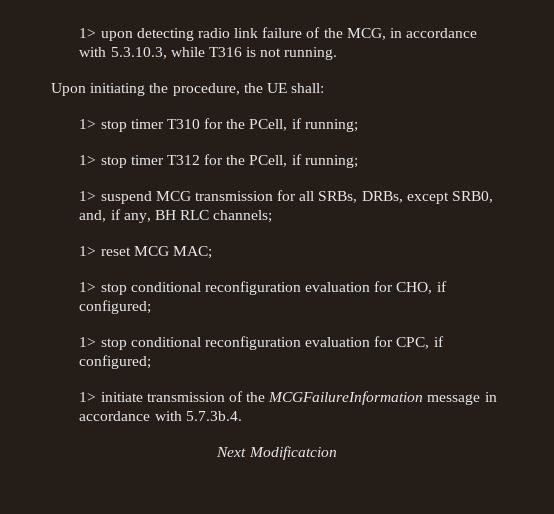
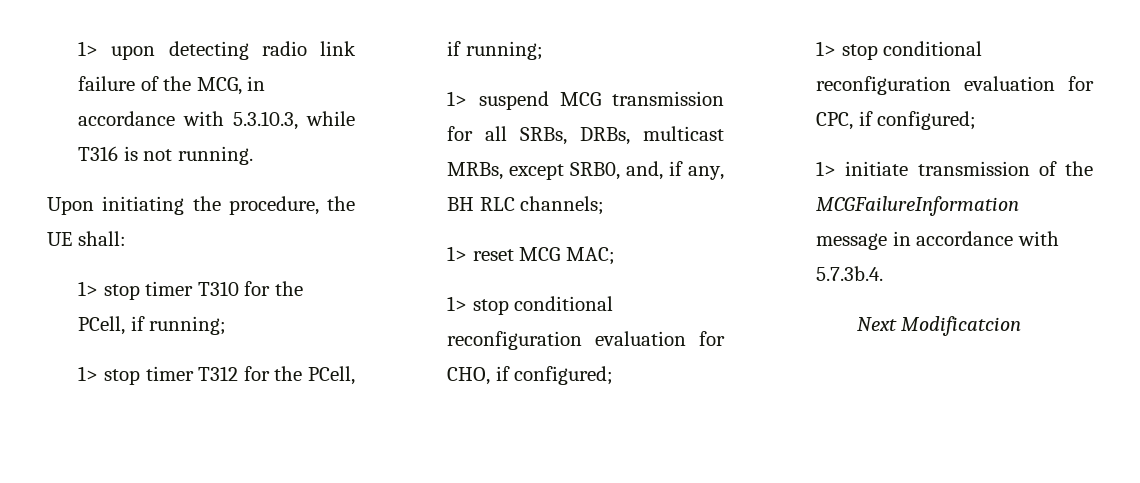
- 1> suspend MCG transmission for all SRBs, DRBs, except SRB0, and, if any, BH RLC channels;
+ 1> suspend MCG transmission for all SRBs, DRBs, multicast MRBs, except SRB0, and, if any, BH RLC channels;

